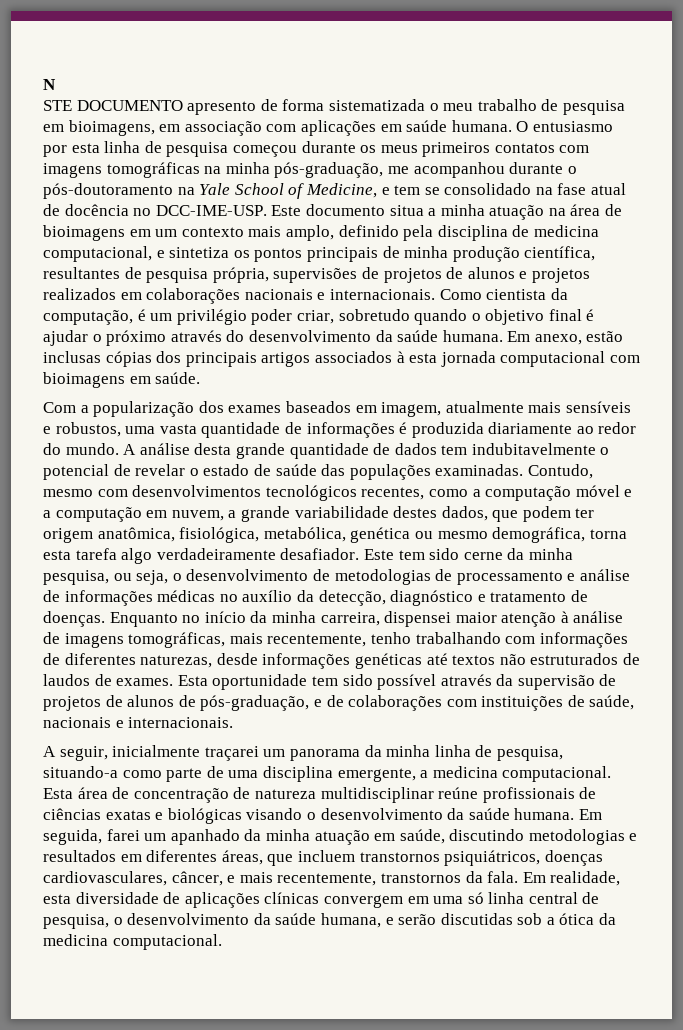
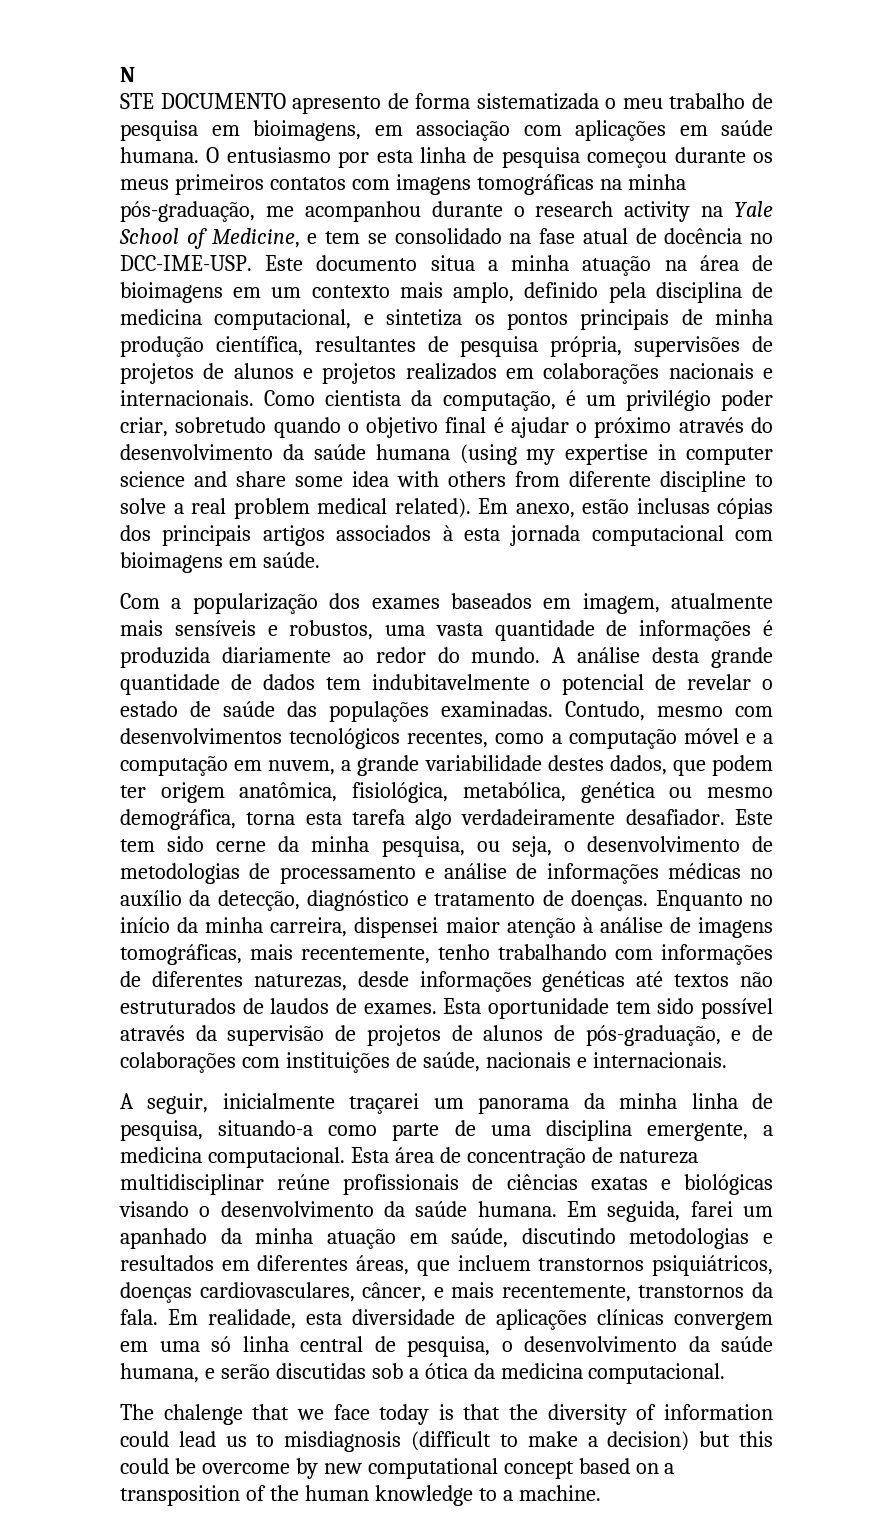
- O entusiasmo por esta linha de pesquisa começou durante os meus primeiros contatos com imagens tomográficas na minha pós-graduação, me acompanhou durante o pós-doutoramento na Yale School of Medicine, e tem se consolidado na fase atual de docência no DCC-IME-USP.
+ O entusiasmo por esta linha de pesquisa começou durante os meus primeiros contatos com imagens tomográficas na minha pós-graduação, me acompanhou durante o research activity na Yale School of Medicine, e tem se consolidado na fase atual de docência no DCC-IME-USP.
- Como cientista da computação, é um privilégio poder criar, sobretudo quando o objetivo final é ajudar o próximo através do desenvolvimento da saúde humana.
+ Como cientista da computação, é um privilégio poder criar, sobretudo quando o objetivo final é ajudar o próximo através do desenvolvimento da saúde humana (using my expertise in computer science and share some idea with others from diferente discipline to solve a real problem medical related).
+ The chalenge that we face today is that the diversity of information could lead us to misdiagnosis (difficult to make a decision) but this could be overcome by new computational concept based on a transposition of the human knowledge to a machine.

